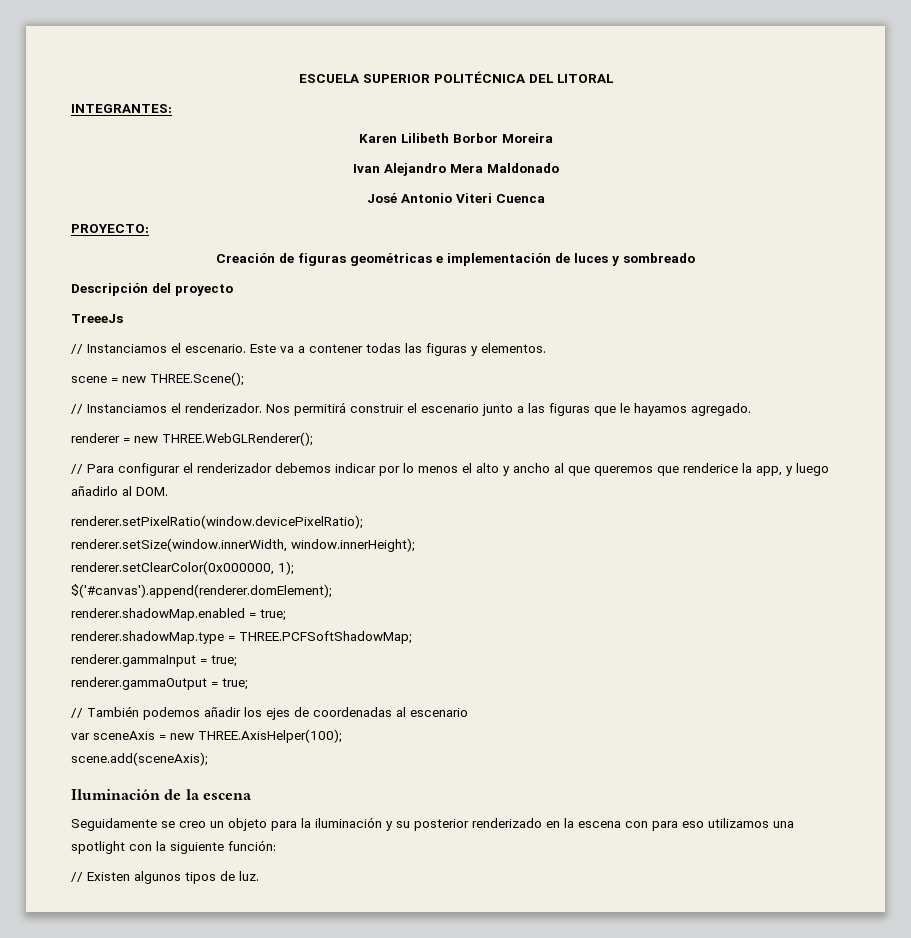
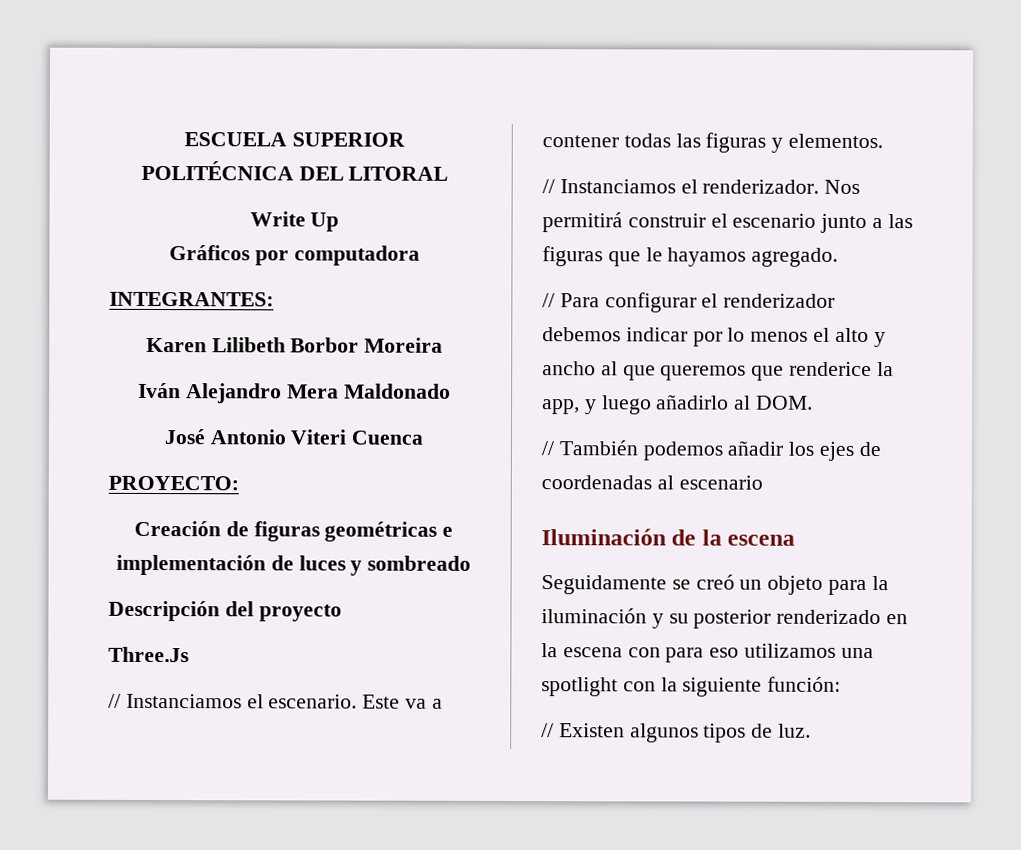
+ Write Up
+ Gráficos por computadora
- Ivan Alejandro Mera Maldonado
+ Iván Alejandro Mera Maldonado
- TreeeJs
+ Three.Js
- scene = new THREE.Scene();
- renderer = new THREE.WebGLRenderer();
- renderer.setPixelRatio(window.devicePixelRatio);
- renderer.setSize(window.innerWidth, window.innerHeight);
- renderer.setClearColor(0x000000, 1);
- $('#canvas').append(renderer.domElement);
- renderer.shadowMap.enabled = true;
- renderer.shadowMap.type = THREE.PCFSoftShadowMap;
- renderer.gammaInput = true;
- renderer.gammaOutput = true;
- var sceneAxis = new THREE.AxisHelper(100);
- scene.add(sceneAxis);
- Seguidamente se creo un objeto para la iluminación y su posterior renderizado en la escena con para eso utilizamos una spotlight con la siguiente función:
+ Seguidamente se creó un objeto para la iluminación y su posterior renderizado en la escena con para eso utilizamos una spotlight con la siguiente función:

